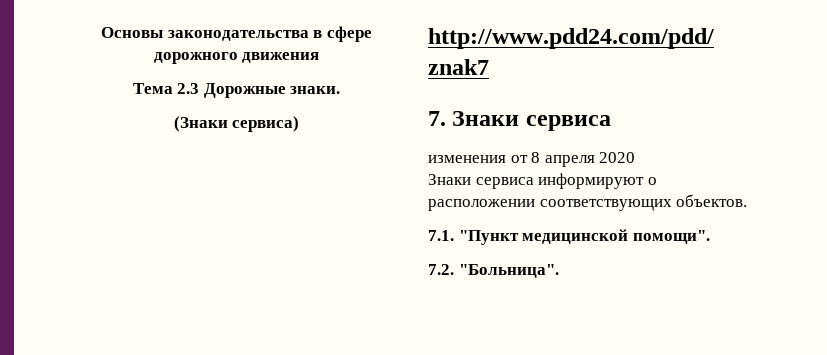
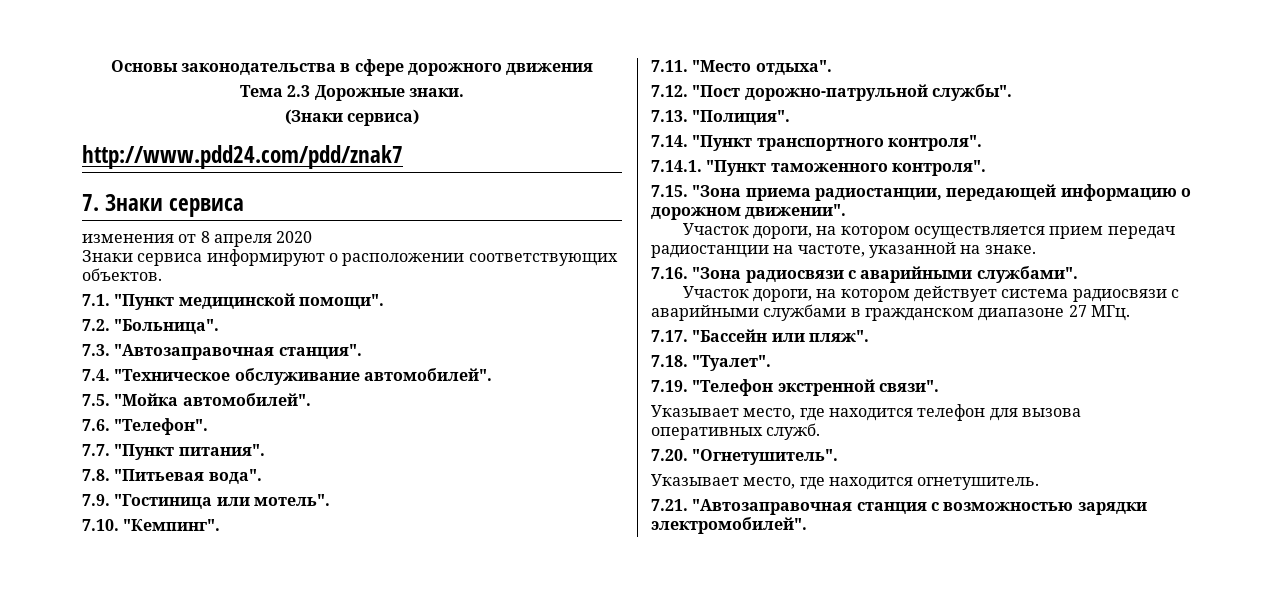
+ 7.3. "Автозаправочная станция".
+ 7.4. "Техническое обслуживание автомобилей".
+ 7.5. "Мойка автомобилей".
+ 7.6. "Телефон".
+ 7.7. "Пункт питания".
+ 7.8. "Питьевая вода".
+ 7.9. "Гостиница или мотель".
+ 7.10. "Кемпинг".
+ 7.11. "Место отдыха".
+ 7.12. "Пост дорожно-патрульной службы".
+ 7.13. "Полиция".
+ 7.14. "Пункт транспортного контроля".
+ 7.14.1. "Пункт таможенного контроля".
+ 7.15. "Зона приема радиостанции, передающей информацию о дорожном движении".
+ Участок дороги, на котором осуществляется прием передач радиостанции на частоте, указанной на знаке.
+ 7.16. "Зона радиосвязи с аварийными службами".
+ Участок дороги, на котором действует система радиосвязи с аварийными службами в гражданском диапазоне 27 МГц.
+ 7.17. "Бассейн или пляж".
+ 7.18. "Туалет".
+ 7.19. "Телефон экстренной связи".
+ Указывает место, где находится телефон для вызова оперативных служб.
+ 7.20. "Огнетушитель".
+ Указывает место, где находится огнетушитель.
+ 7.21. "Автозаправочная станция с возможностью зарядки электромобилей".

